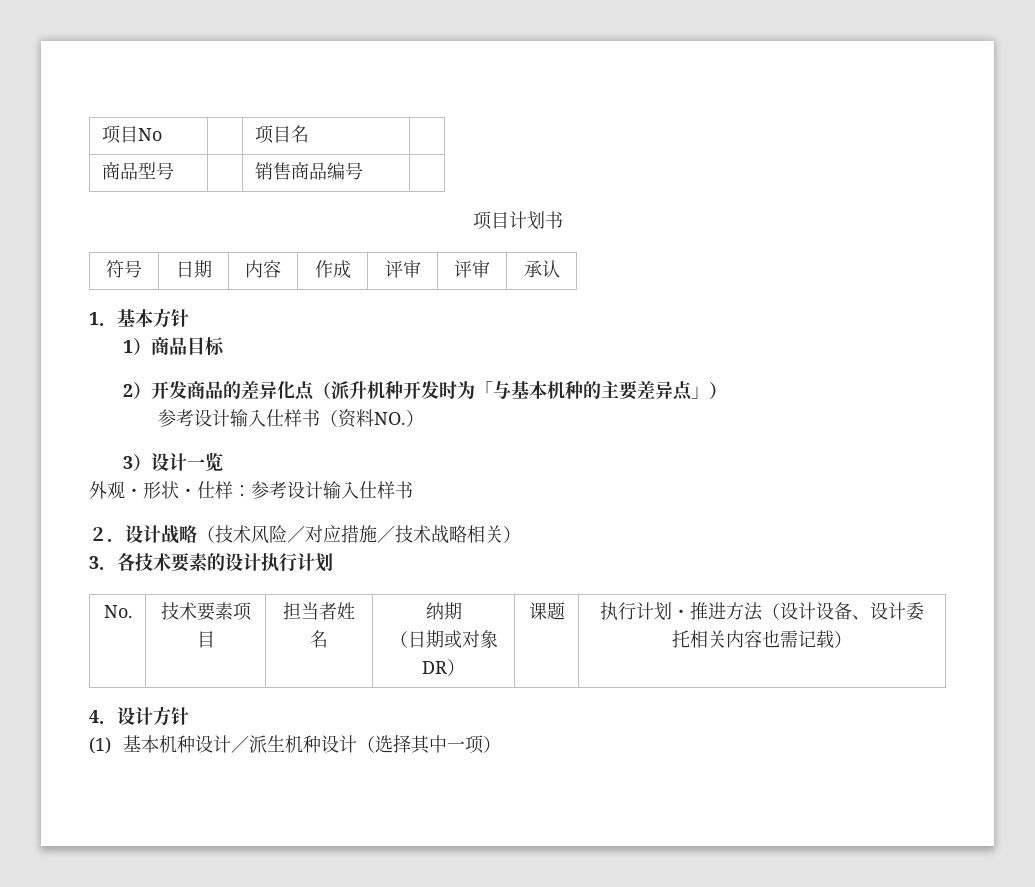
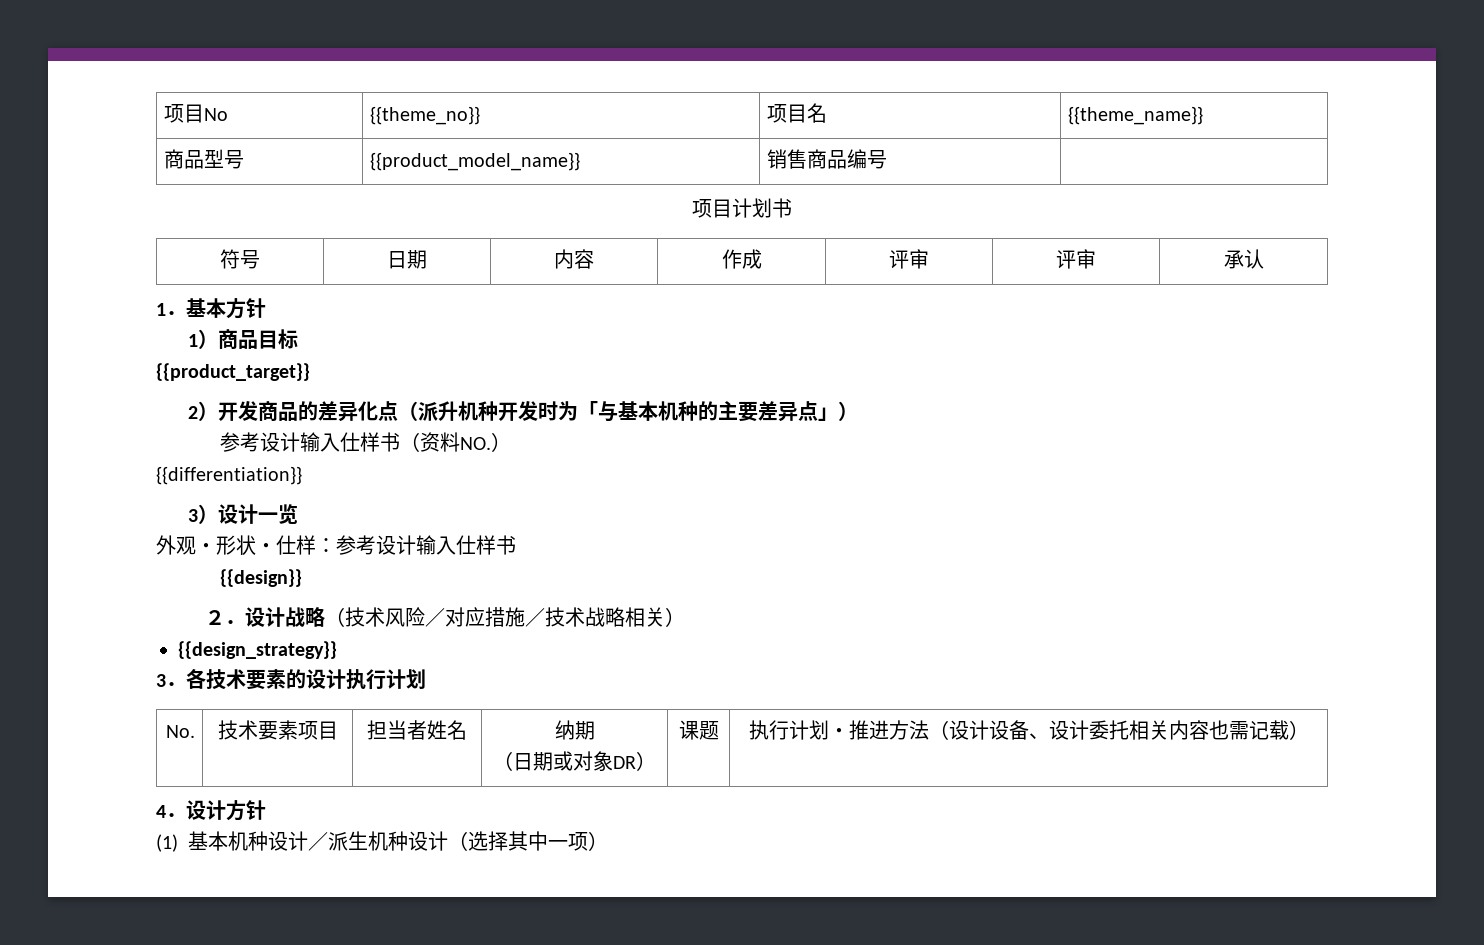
- 项目No | | 项目名 |
+ 项目No | {{theme_no}} | 项目名 | {{theme_name}}
- 商品型号 | | 销售商品编号 |
+ 商品型号 | {{product_model_name}} | 销售商品编号 |
+ {{product_target}}
+ {{differentiation}}
+ {{design}}
+ {{design_strategy}}

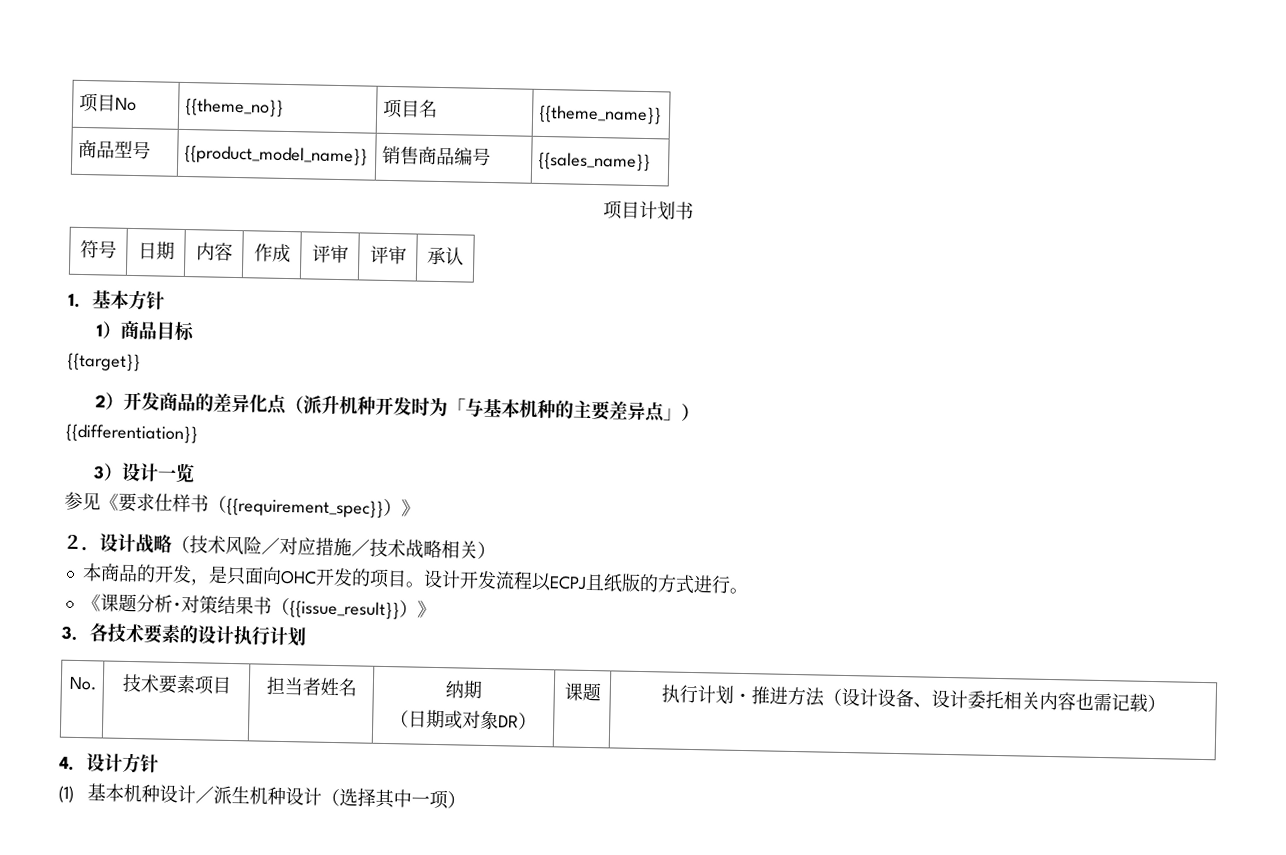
- 商品型号 | {{product_model_name}} | 销售商品编号 |
+ 商品型号 | {{product_model_name}} | 销售商品编号 | {{sales_name}}
- {{product_target}}
+ {{target}}
- 参考设计输入仕样书（资料NO.）
- 外观・形状・仕样：参考设计输入仕样书
- {{design}}
+ 参见《要求仕样书（{{requirement_spec}}）》
- {{design_strategy}}
+ 本商品的开发，是只面向OHC开发的项目。设计开发流程以ECPJ且纸版的方式进行。
+ 《课题分析･对策结果书（{{issue_result}}）》

